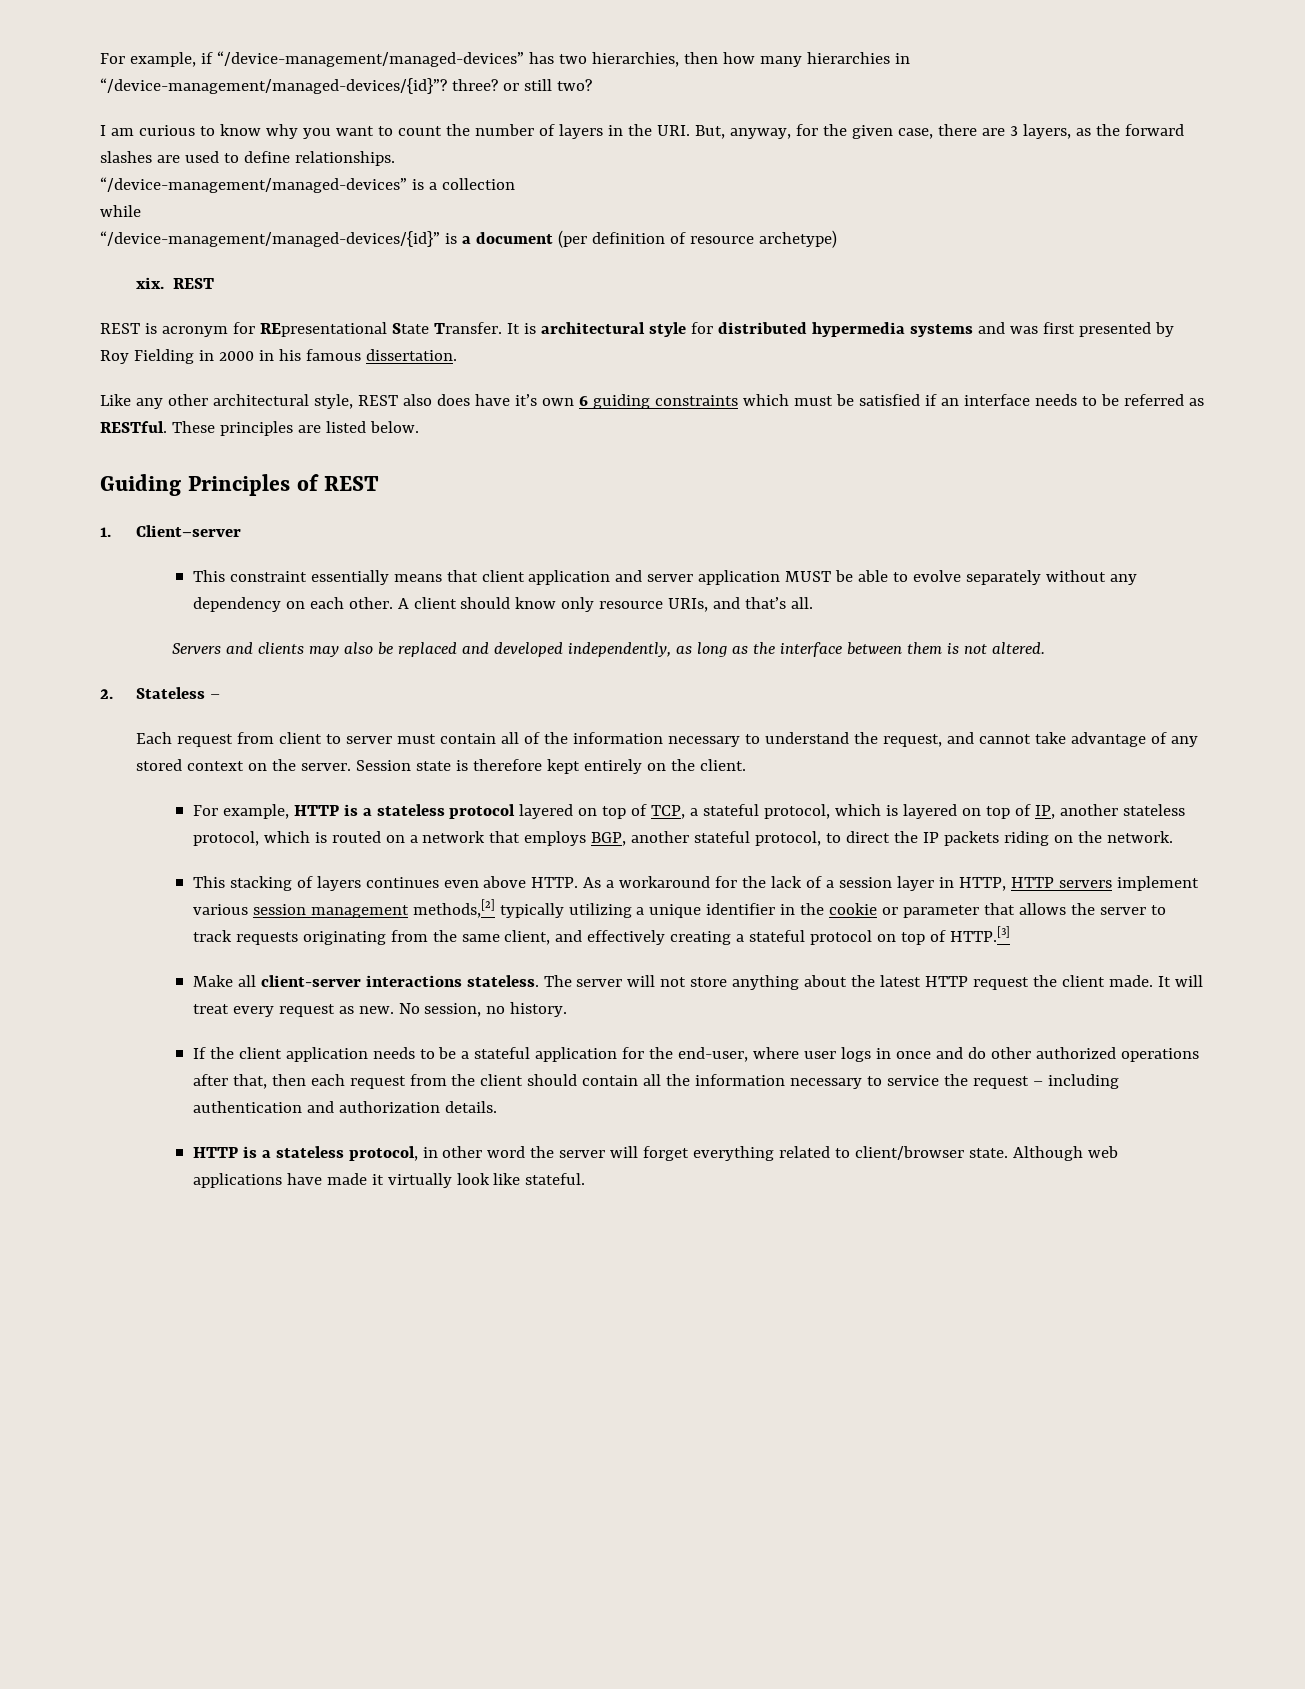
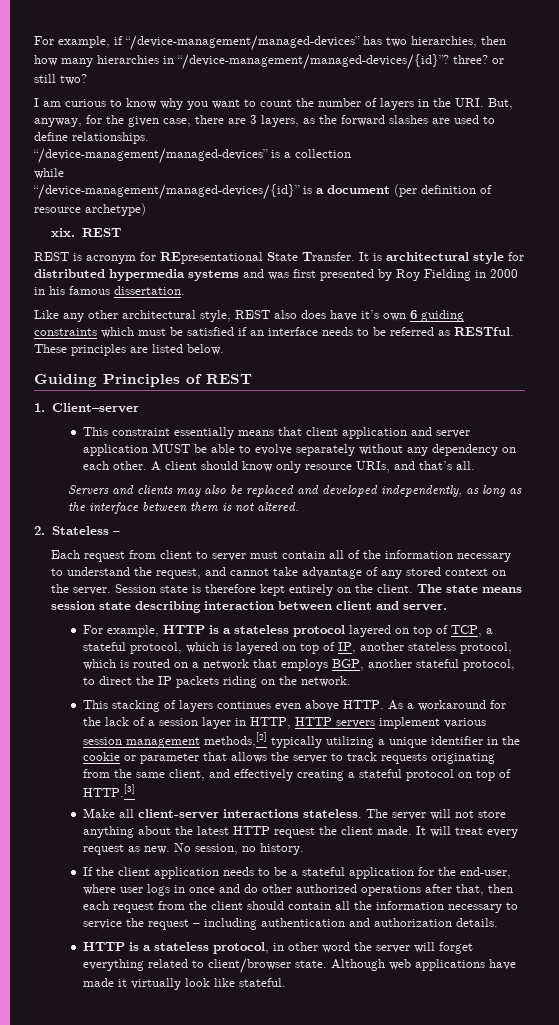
+ The state means session state describing interaction between client and server.

